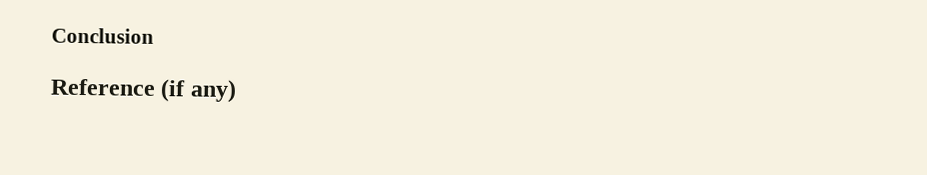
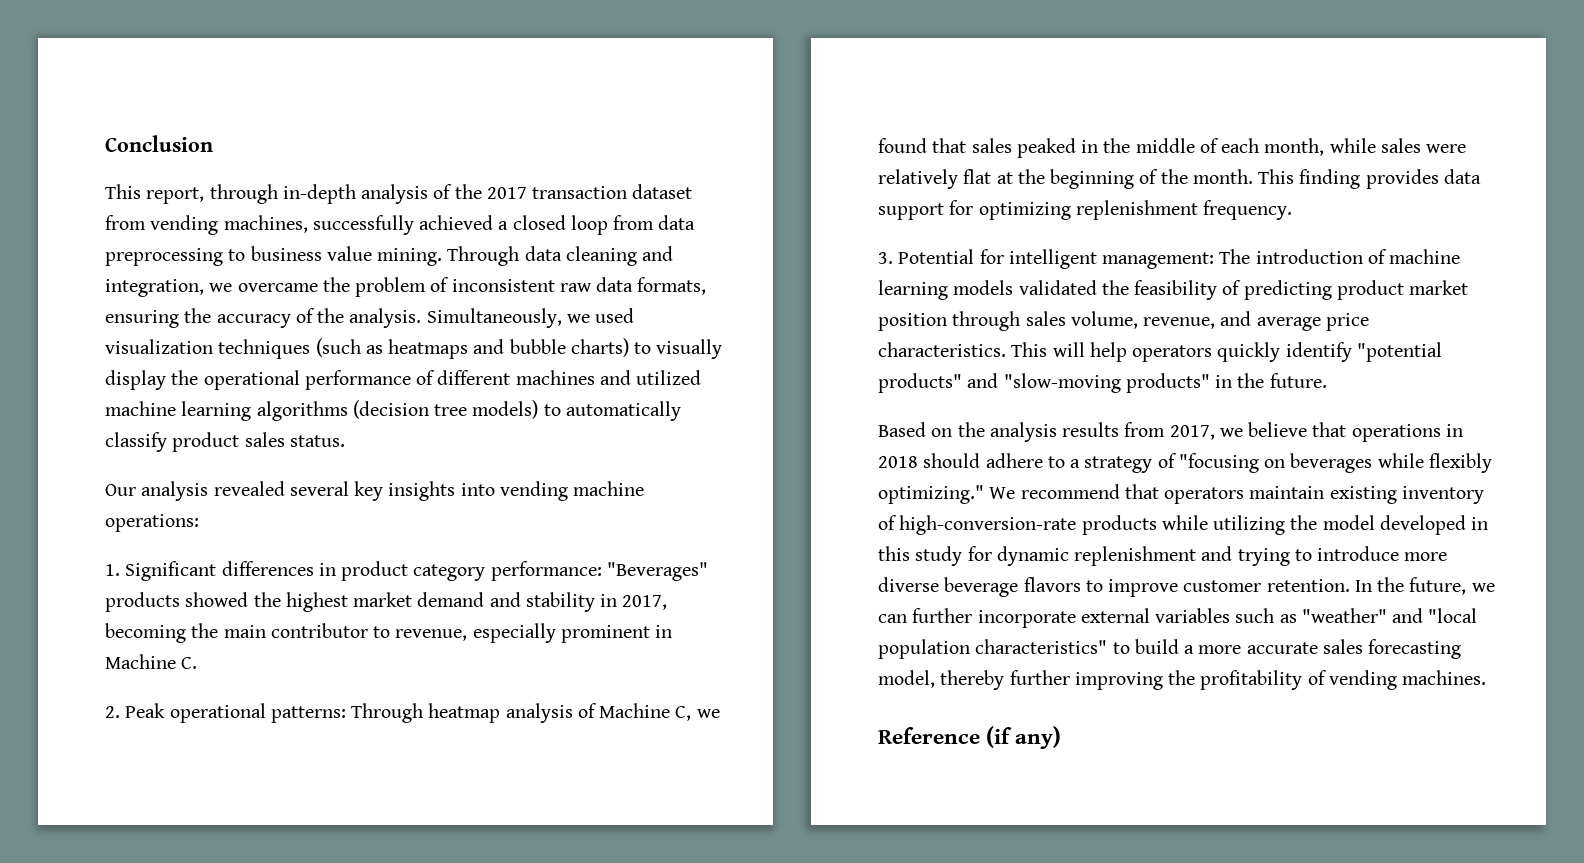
+ This report, through in-depth analysis of the 2017 transaction dataset from vending machines, successfully achieved a closed loop from data preprocessing to business value mining. Through data cleaning and integration, we overcame the problem of inconsistent raw data formats, ensuring the accuracy of the analysis. Simultaneously, we used visualization techniques (such as heatmaps and bubble charts) to visually display the operational performance of different machines and utilized machine learning algorithms (decision tree models) to automatically classify product sales status.
+ Our analysis revealed several key insights into vending machine operations:
+ 1. Significant differences in product category performance: "Beverages" products showed the highest market demand and stability in 2017, becoming the main contributor to revenue, especially prominent in Machine C.
+ 2. Peak operational patterns: Through heatmap analysis of Machine C, we found that sales peaked in the middle of each month, while sales were relatively flat at the beginning of the month. This finding provides data support for optimizing replenishment frequency.
+ 3. Potential for intelligent management: The introduction of machine learning models validated the feasibility of predicting product market position through sales volume, revenue, and average price characteristics. This will help operators quickly identify "potential products" and "slow-moving products" in the future.
+ Based on the analysis results from 2017, we believe that operations in 2018 should adhere to a strategy of "focusing on beverages while flexibly optimizing." We recommend that operators maintain existing inventory of high-conversion-rate products while utilizing the model developed in this study for dynamic replenishment and trying to introduce more diverse beverage flavors to improve customer retention. In the future, we can further incorporate external variables such as "weather" and "local population characteristics" to build a more accurate sales forecasting model, thereby further improving the profitability of vending machines.

